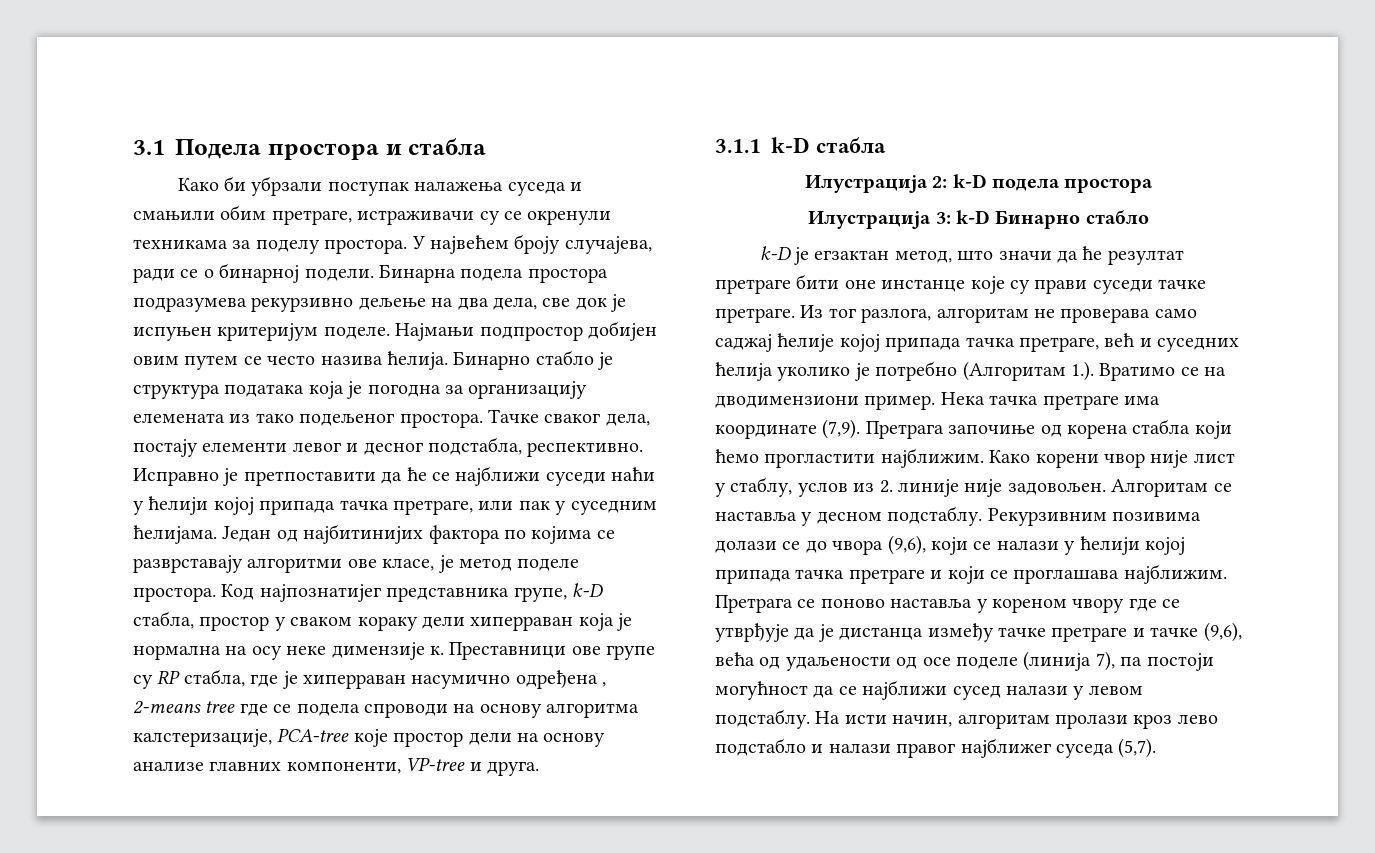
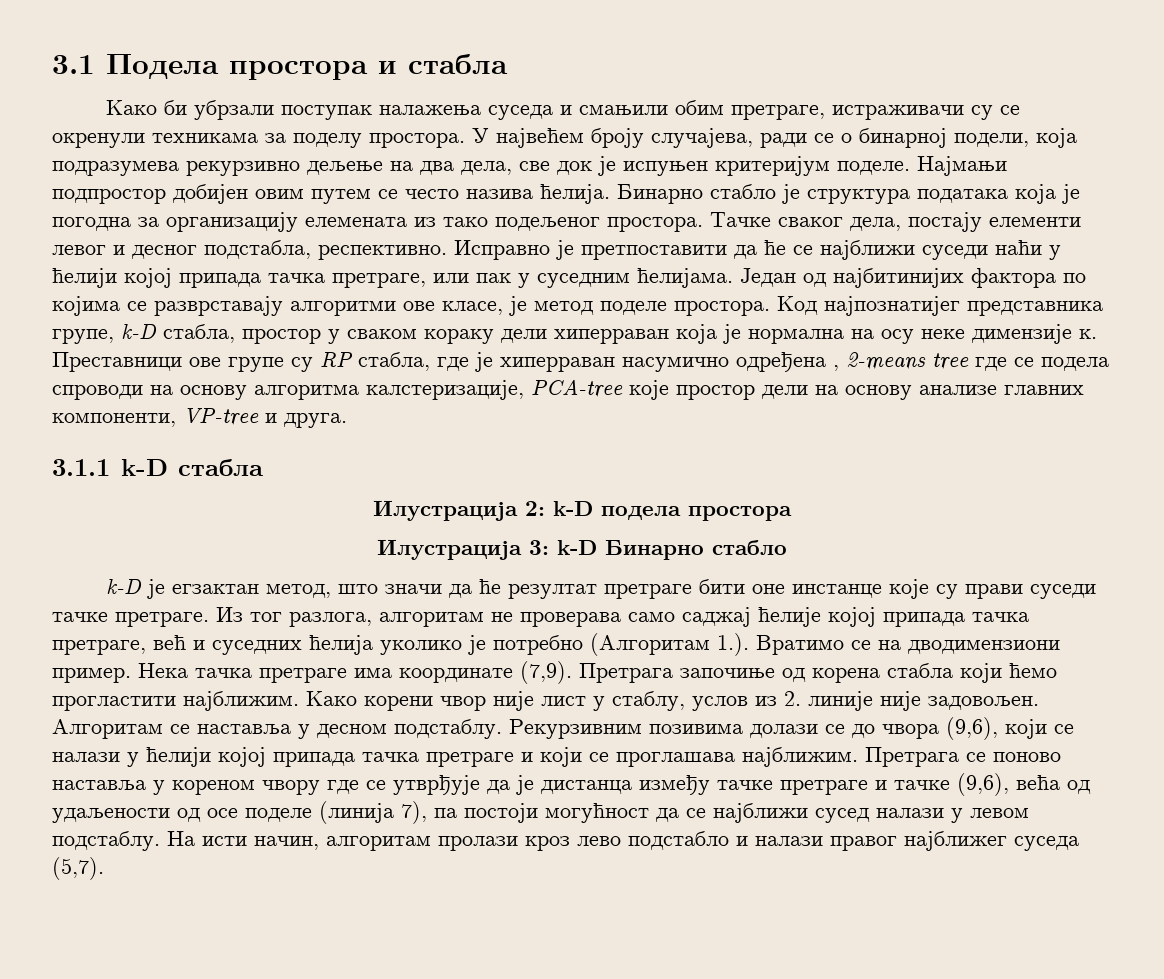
- У највећем броју случајева, ради се о бинарној подели. Бинарна подела простора подразумева рекурзивно дељење на два дела, све док је испуњен критеријум поделе.
+ У највећем броју случајева, ради се о бинарној подели, која подразумева рекурзивно дељење на два дела, све док је испуњен критеријум поделе.

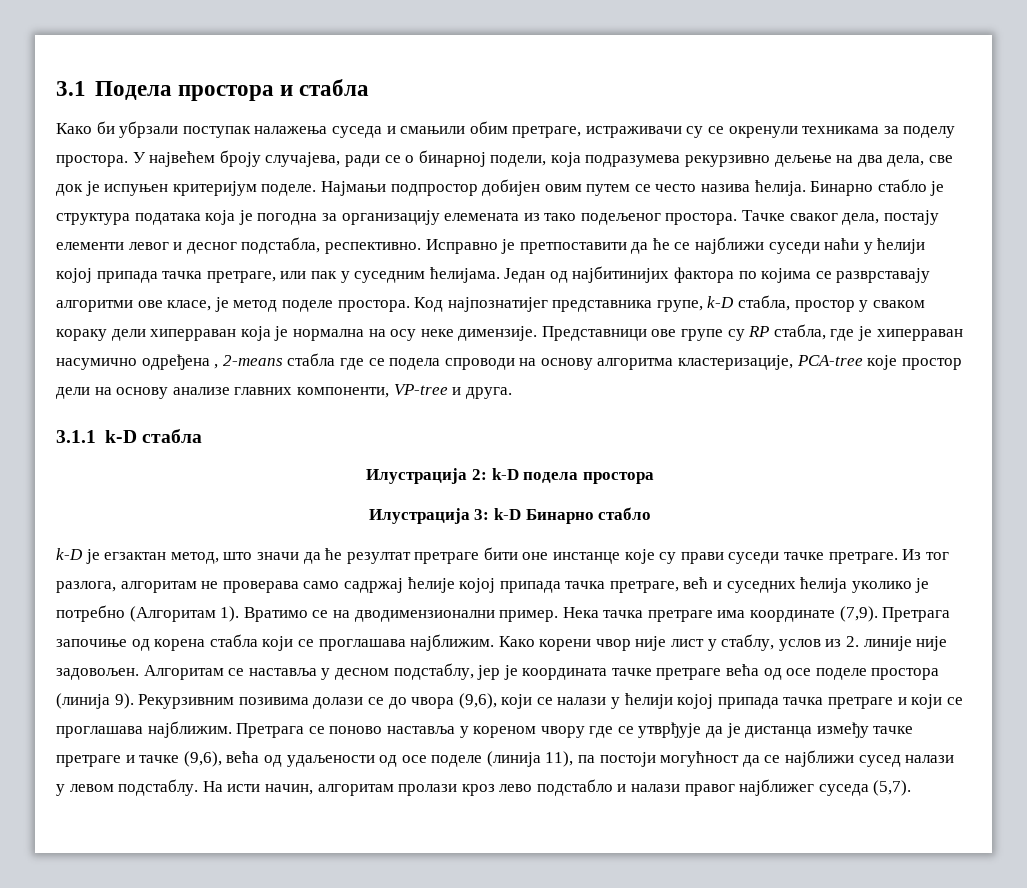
- Код најпознатијег представника групе, k-D стабла, простор у сваком кораку дели хиперраван која је нормална на осу неке димензије к. Преставници ове групе су RP стабла, где је хиперраван насумично одређена , 2-means tree где се подела спроводи на основу алгоритма калстеризације, PCA-tree које простор дели на основу анализе главних компоненти, VP-tree и друга.
+ Код најпознатијег представника групе, k-D стабла, простор у сваком кораку дели хиперраван која је нормална на осу неке димензије. Представници ове групе су RP стабла, где је хиперраван насумично одређена , 2-means стабла где се подела спроводи на основу алгоритма кластеризације, PCA-tree које простор дели на основу анализе главних компоненти, VP-tree и друга.
- Из тог разлога, алгоритам не проверава само саджај ћелије којој припада тачка претраге, већ и суседних ћелија уколико је потребно (Алгоритам 1.). Вратимо се на дводимензиони пример.
+ Из тог разлога, алгоритам не проверава само садржај ћелије којој припада тачка претраге, већ и суседних ћелија уколико је потребно (Алгоритам 1). Вратимо се на дводимензионални пример.
- Претрага започиње од корена стабла који ћемо прогластити најближим.
+ Претрага започиње од корена стабла који се проглашава најближим.
- Алгоритам се наставља у десном подстаблу.
+ Алгоритам се наставља у десном подстаблу, јер је координата тачке претраге већа од осе поделе простора (линија 9).
- Претрага се поново наставља у кореном чвору где се утврђује да је дистанца између тачке претраге и тачке (9,6), већа од удаљености од осе поделе (линија 7), па постоји могућност да се најближи сусед налази у левом подстаблу.
+ Претрага се поново наставља у кореном чвору где се утврђује да је дистанца између тачке претраге и тачке (9,6), већа од удаљености од осе поделе (линија 11), па постоји могућност да се најближи сусед налази у левом подстаблу.

